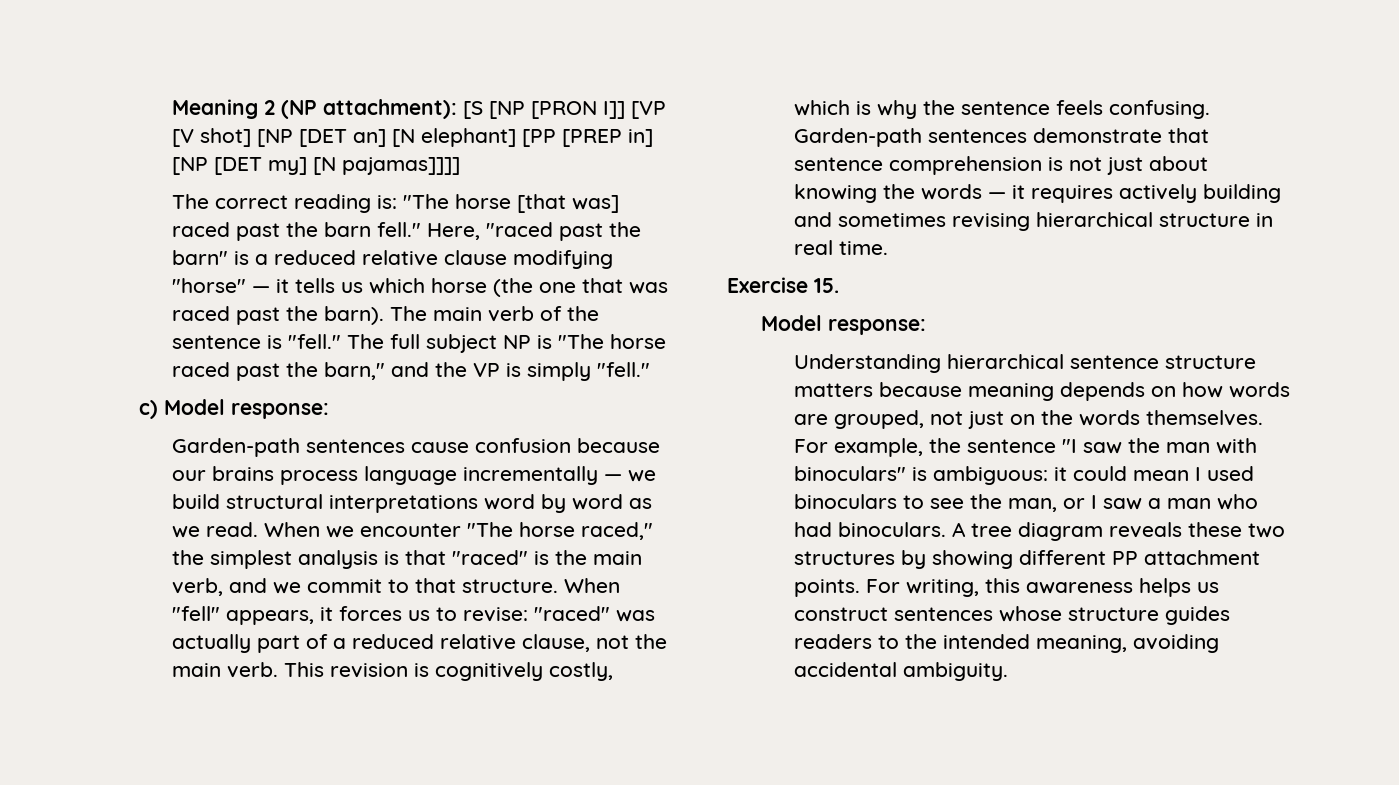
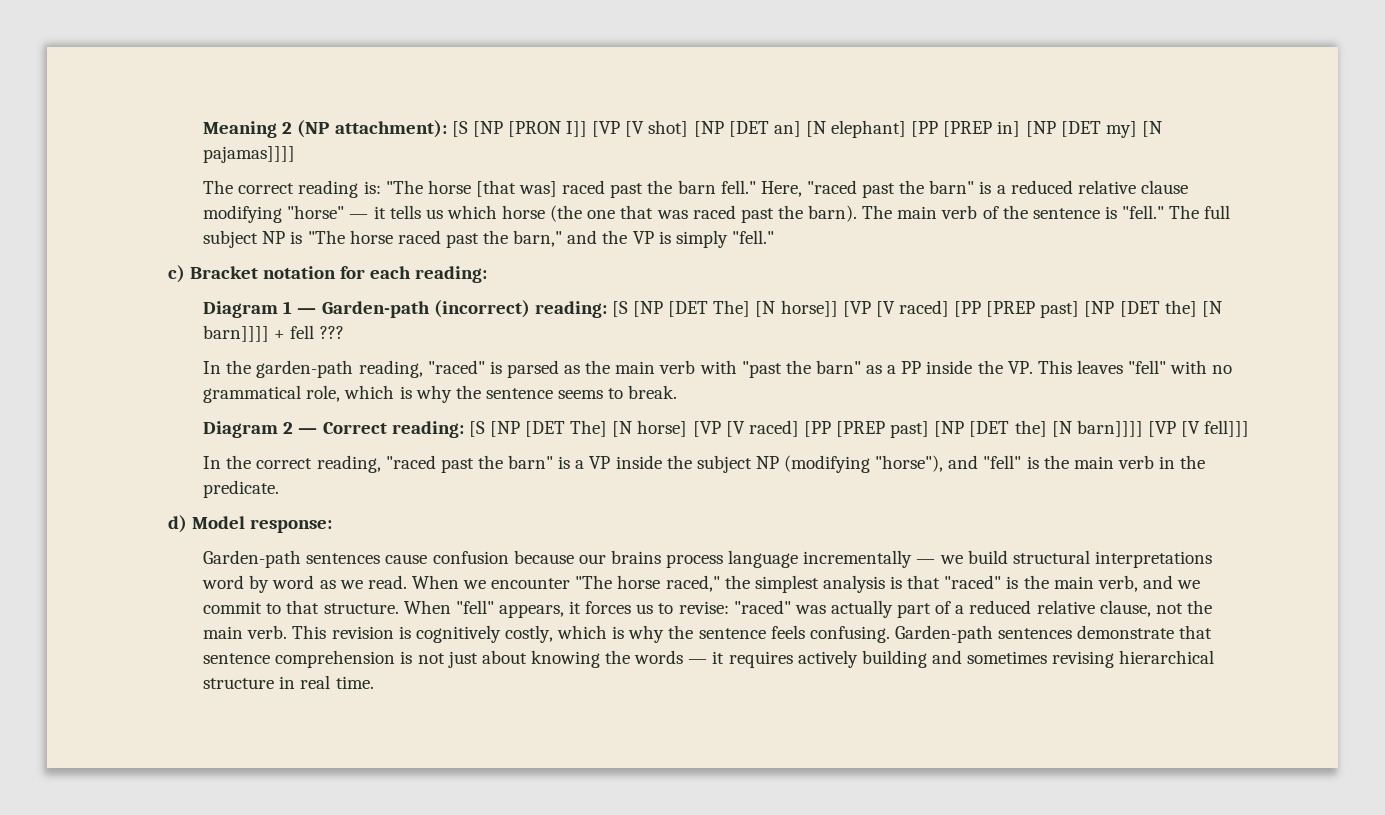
- c) Model response:
+ c) Bracket notation for each reading:
+ Diagram 1 — Garden-path (incorrect) reading: [S [NP [DET The] [N horse]] [VP [V raced] [PP [PREP past] [NP [DET the] [N barn]]]] + fell ???
+ In the garden-path reading, "raced" is parsed as the main verb with "past the barn" as a PP inside the VP. This leaves "fell" with no grammatical role, which is why the sentence seems to break.
+ Diagram 2 — Correct reading: [S [NP [DET The] [N horse] [VP [V raced] [PP [PREP past] [NP [DET the] [N barn]]]] [VP [V fell]]]
+ In the correct reading, "raced past the barn" is a VP inside the subject NP (modifying "horse"), and "fell" is the main verb in the predicate.
+ d) Model response:
- Exercise 15.
- Model response:
- Understanding hierarchical sentence structure matters because meaning depends on how words are grouped, not just on the words themselves. For example, the sentence "I saw the man with binoculars" is ambiguous: it could mean I used binoculars to see the man, or I saw a man who had binoculars. A tree diagram reveals these two structures by showing different PP attachment points. For writing, this awareness helps us construct sentences whose structure guides readers to the intended meaning, avoiding accidental ambiguity.

